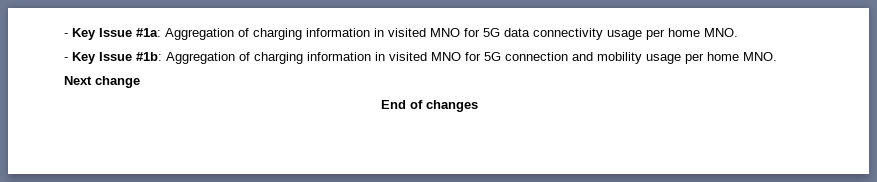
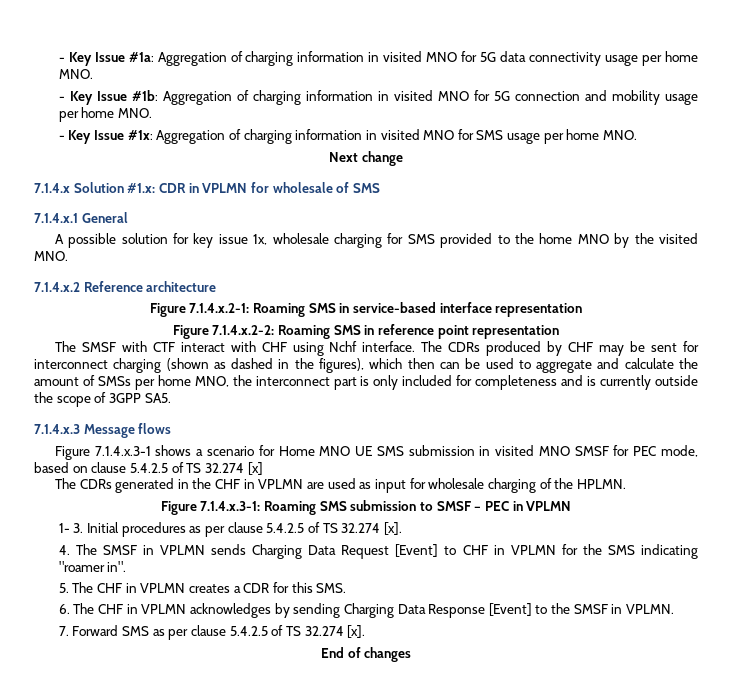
+ - Key Issue #1x: Aggregation of charging information in visited MNO for SMS usage per home MNO.
  Next change
+ 7.1.4.x Solution #1.x: CDR in VPLMN for wholesale of SMS
+ 7.1.4.x.1 General
+ A possible solution for key issue 1x, wholesale charging for SMS provided to the home MNO by the visited MNO.
+ 7.1.4.x.2 Reference architecture
+ Figure 7.1.4.x.2-1: Roaming SMS in service-based interface representation
+ Figure 7.1.4.x.2-2: Roaming SMS in reference point representation
+ The SMSF with CTF interact with CHF using Nchf interface. The CDRs produced by CHF may be sent for interconnect charging (shown as dashed in the figures), which then can be used to aggregate and calculate the amount of SMSs per home MNO, the interconnect part is only included for completeness and is currently outside the scope of 3GPP SA5.
+ 7.1.4.x.3 Message flows
+ Figure 7.1.4.x.3-1 shows a scenario for Home MNO UE SMS submission in visited MNO SMSF for PEC mode, based on clause 5.4.2.5 of TS 32.274 [x]
+ The CDRs generated in the CHF in VPLMN are used as input for wholesale charging of the HPLMN.
+ Figure 7.1.4.x.3-1: Roaming SMS submission to SMSF – PEC in VPLMN
+ 1- 3. Initial procedures as per clause 5.4.2.5 of TS 32.274 [x].
+ 4. The SMSF in VPLMN sends Charging Data Request [Event] to CHF in VPLMN for the SMS indicating "roamer in".
+ 5. The CHF in VPLMN creates a CDR for this SMS.
+ 6. The CHF in VPLMN acknowledges by sending Charging Data Response [Event] to the SMSF in VPLMN.
+ 7. Forward SMS as per clause 5.4.2.5 of TS 32.274 [x].

